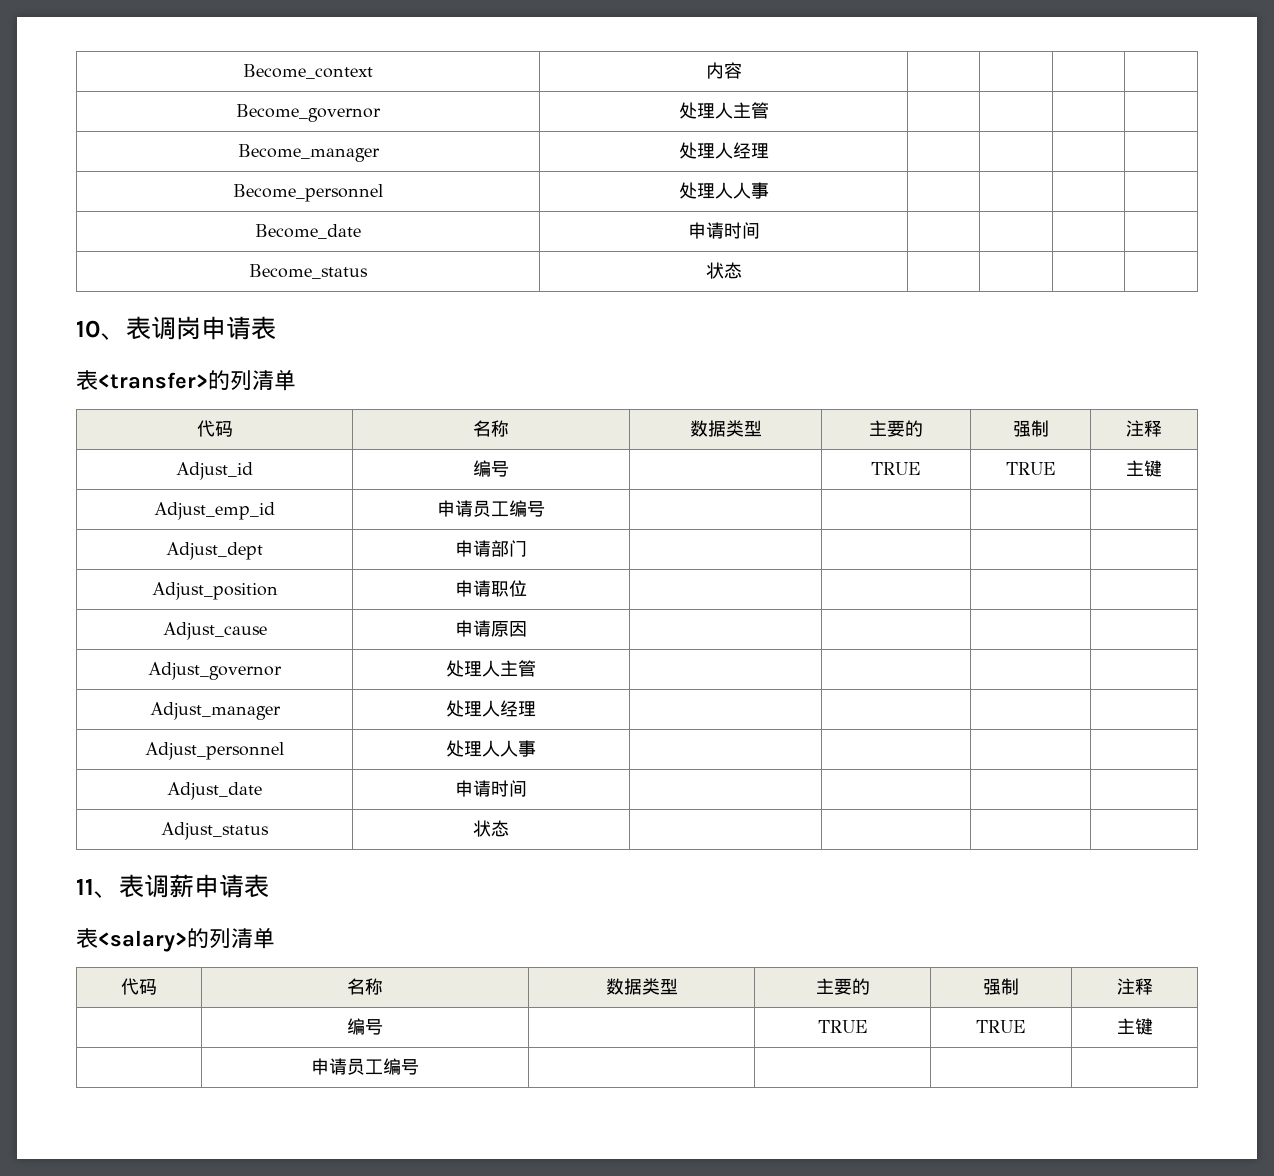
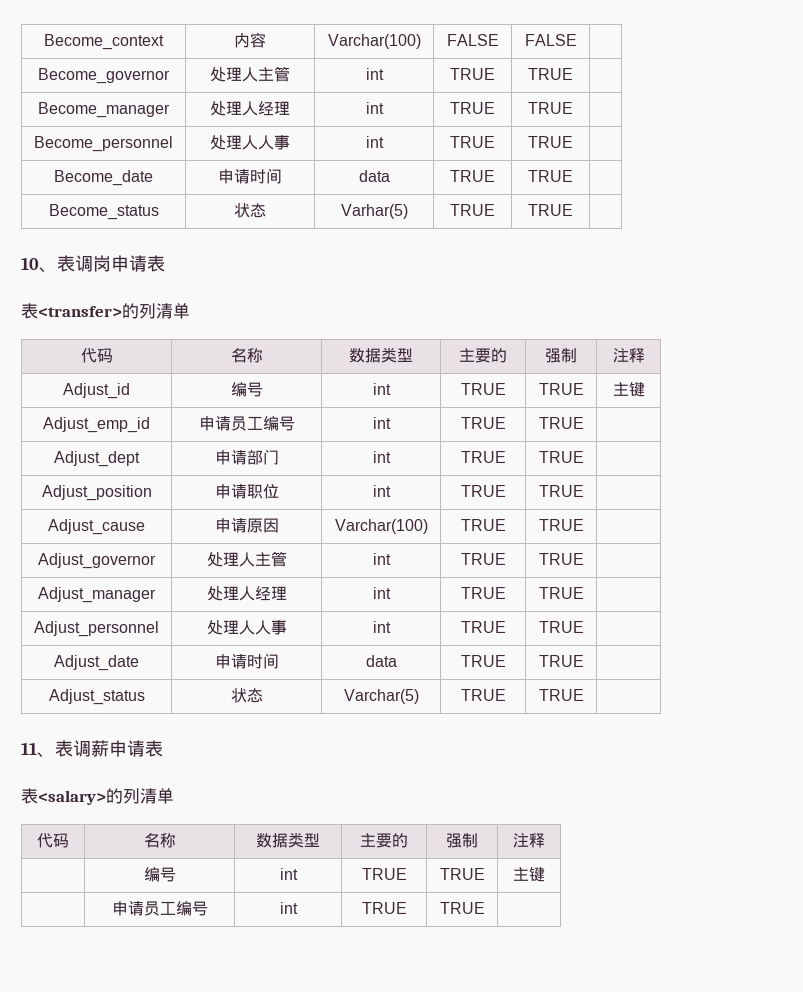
- Become_context | 内容 | | | |
+ Become_context | 内容 | Varchar(100) | FALSE | FALSE |
- Become_governor | 处理人主管 | | | |
+ Become_governor | 处理人主管 | int | TRUE | TRUE |
- Become_manager | 处理人经理 | | | |
+ Become_manager | 处理人经理 | int | TRUE | TRUE |
- Become_personnel | 处理人人事 | | | |
+ Become_personnel | 处理人人事 | int | TRUE | TRUE |
- Become_date | 申请时间 | | | |
+ Become_date | 申请时间 | data | TRUE | TRUE |
- Become_status | 状态 | | | |
+ Become_status | 状态 | Varhar(5) | TRUE | TRUE |
- Adjust_id | 编号 | | TRUE | TRUE | 主键
+ Adjust_id | 编号 | int | TRUE | TRUE | 主键
- Adjust_emp_id | 申请员工编号 | | | |
+ Adjust_emp_id | 申请员工编号 | int | TRUE | TRUE |
- Adjust_dept | 申请部门 | | | |
+ Adjust_dept | 申请部门 | int | TRUE | TRUE |
- Adjust_position | 申请职位 | | | |
+ Adjust_position | 申请职位 | int | TRUE | TRUE |
- Adjust_cause | 申请原因 | | | |
+ Adjust_cause | 申请原因 | Varchar(100) | TRUE | TRUE |
- Adjust_governor | 处理人主管 | | | |
+ Adjust_governor | 处理人主管 | int | TRUE | TRUE |
- Adjust_manager | 处理人经理 | | | |
+ Adjust_manager | 处理人经理 | int | TRUE | TRUE |
- Adjust_personnel | 处理人人事 | | | |
+ Adjust_personnel | 处理人人事 | int | TRUE | TRUE |
- Adjust_date | 申请时间 | | | |
+ Adjust_date | 申请时间 | data | TRUE | TRUE |
- Adjust_status | 状态 | | | |
+ Adjust_status | 状态 | Varchar(5) | TRUE | TRUE |
  表<salary>的列清单
  代码 | 名称 | 数据类型 | 主要的 | 强制 | 注释
- | 编号 | | TRUE | TRUE | 主键
- | 申请员工编号 | | | |
+ | 编号 | int | TRUE | TRUE | 主键
+ | 申请员工编号 | int | TRUE | TRUE |

